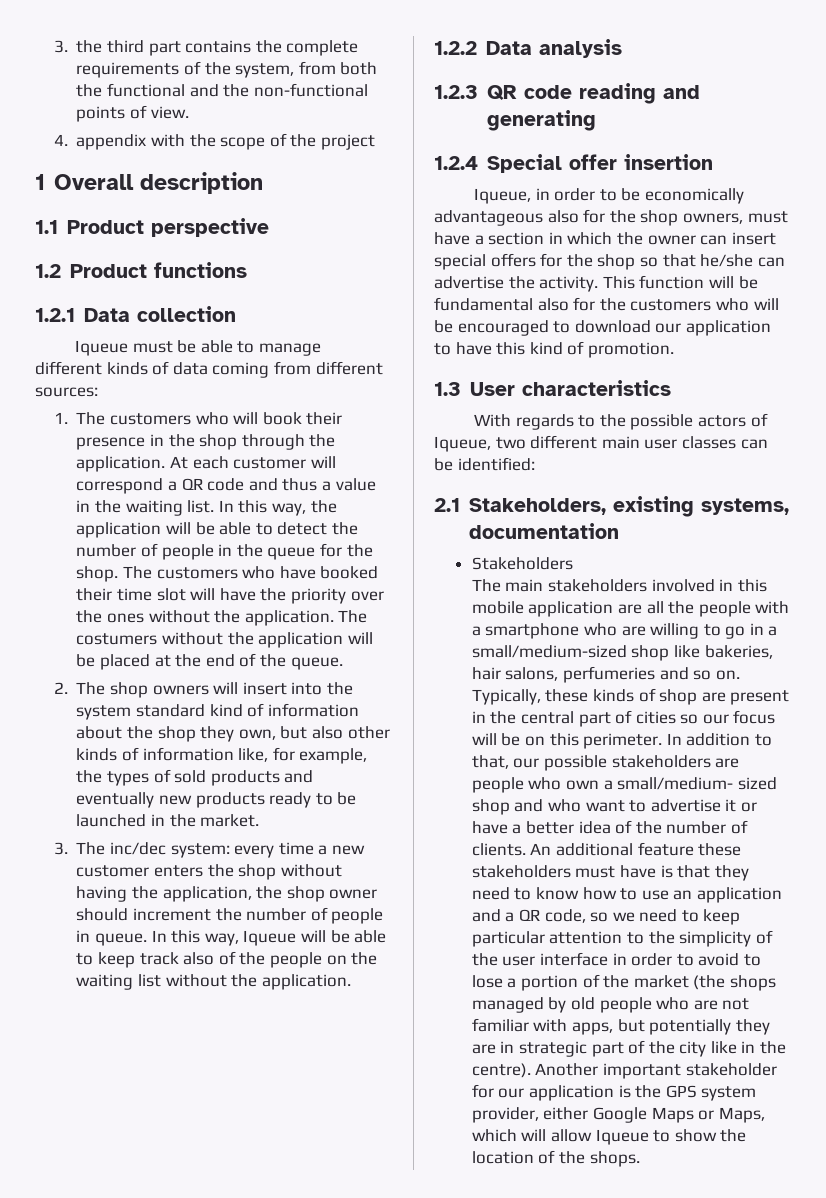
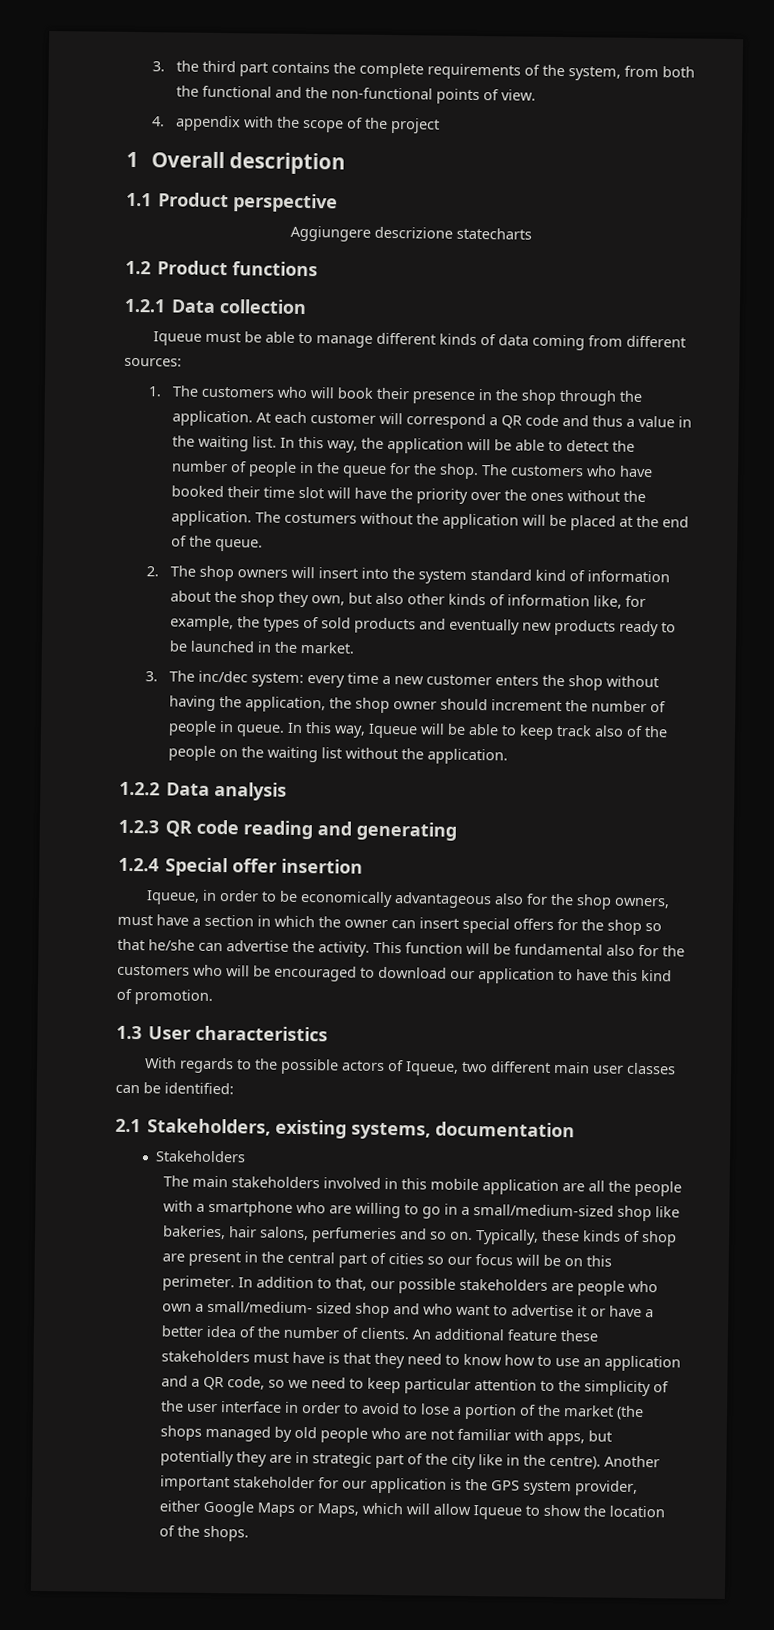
+ Aggiungere descrizione statecharts

